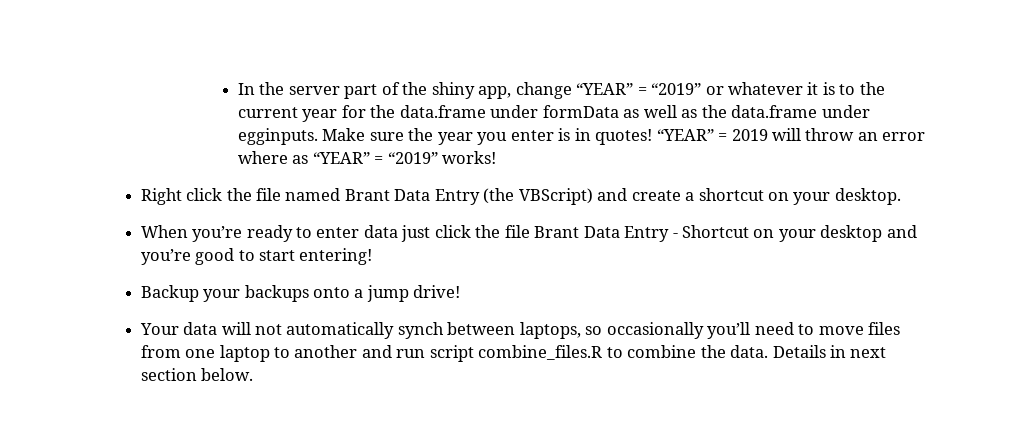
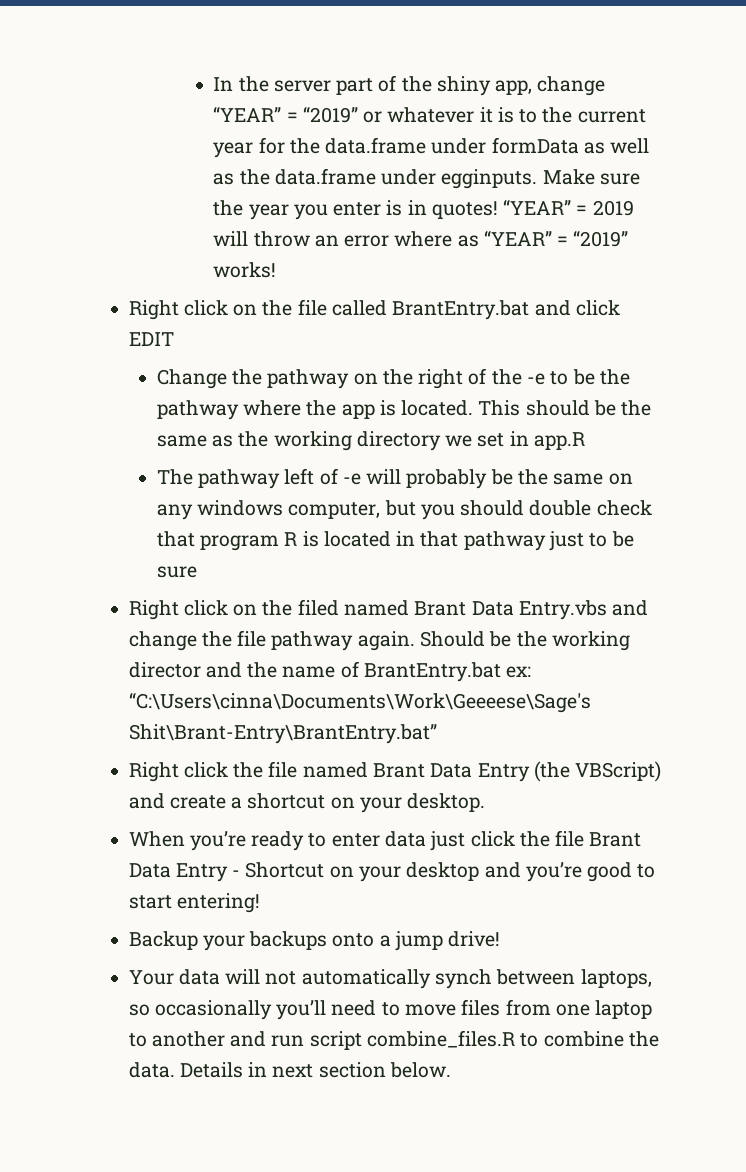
+ Right click on the file called BrantEntry.bat and click EDIT
+ Change the pathway on the right of the -e to be the pathway where the app is located. This should be the same as the working directory we set in app.R
+ The pathway left of -e will probably be the same on any windows computer, but you should double check that program R is located in that pathway just to be sure
+ Right click on the filed named Brant Data Entry.vbs and change the file pathway again. Should be the working director and the name of BrantEntry.bat ex: “C:\Users\cinna\Documents\Work\Geeeese\Sage's Shit\Brant-Entry\BrantEntry.bat”

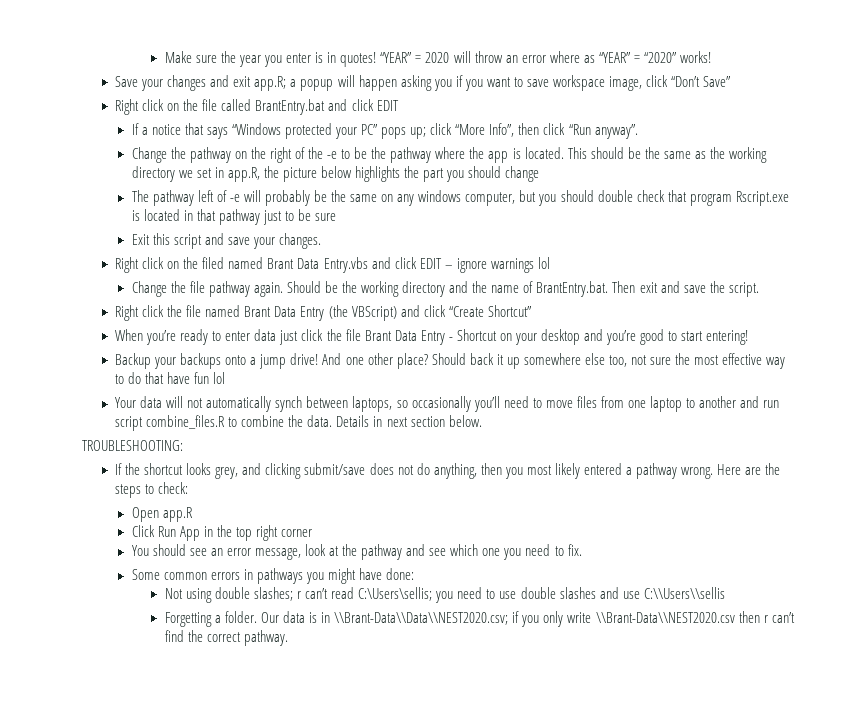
- In the server part of the shiny app, change “YEAR” = “2019” or whatever it is to the current year for the data.frame under formData as well as the data.frame under egginputs.
- “YEAR” = 2019 will throw an error where as “YEAR” = “2019” works!
+ “YEAR” = 2020 will throw an error where as “YEAR” = “2020” works!
+ Save your changes and exit app.R; a popup will happen asking you if you want to save workspace image, click “Don’t Save”
+ If a notice that says “Windows protected your PC” pops up; click “More Info”, then click “Run anyway”.
- This should be the same as the working directory we set in app.R
+ This should be the same as the working directory we set in app.R, the picture below highlights the part you should change
- The pathway left of -e will probably be the same on any windows computer, but you should double check that program R is located in that pathway just to be sure
+ The pathway left of -e will probably be the same on any windows computer, but you should double check that program Rscript.exe is located in that pathway just to be sure
+ Exit this script and save your changes.
- Right click on the filed named Brant Data Entry.vbs and change the file pathway again.
+ Right click on the filed named Brant Data Entry.vbs and click EDIT – ignore warnings lol
+ Change the file pathway again.
- Should be the working director and the name of BrantEntry.bat ex: “C:\Users\cinna\Documents\Work\Geeeese\Sage's Shit\Brant-Entry\BrantEntry.bat”
+ Should be the working directory and the name of BrantEntry.bat. Then exit and save the script.
- Right click the file named Brant Data Entry (the VBScript) and create a shortcut on your desktop.
+ Right click the file named Brant Data Entry (the VBScript) and click “Create Shortcut”
+ And one other place? Should back it up somewhere else too, not sure the most effective way to do that have fun lol
+ TROUBLESHOOTING:
+ If the shortcut looks grey, and clicking submit/save does not do anything, then you most likely entered a pathway wrong. Here are the steps to check:
+ Open app.R
+ Click Run App in the top right corner
+ You should see an error message, look at the pathway and see which one you need to fix.
+ Some common errors in pathways you might have done:
+ Not using double slashes; r can’t read C:\Users\sellis; you need to use double slashes and use C:\\Users\\sellis
+ Forgetting a folder. Our data is in \\Brant-Data\\Data\\NEST2020.csv; if you only write \\Brant-Data\\NEST2020.csv then r can’t find the correct pathway.

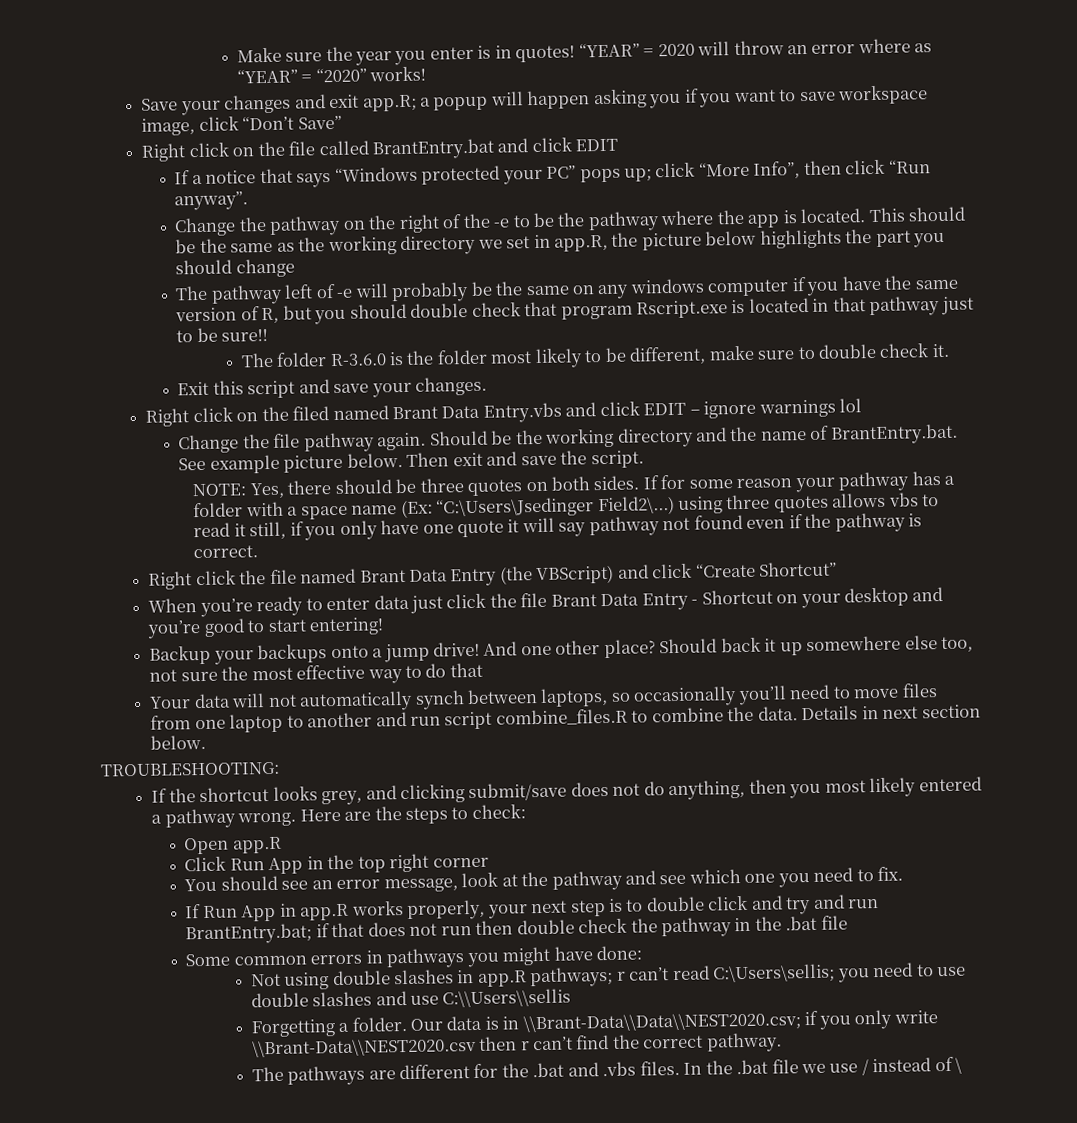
- The pathway left of -e will probably be the same on any windows computer, but you should double check that program Rscript.exe is located in that pathway just to be sure
+ The pathway left of -e will probably be the same on any windows computer if you have the same version of R, but you should double check that program Rscript.exe is located in that pathway just to be sure!!
+ The folder R-3.6.0 is the folder most likely to be different, make sure to double check it.
- Should be the working directory and the name of BrantEntry.bat. Then exit and save the script.
+ Should be the working directory and the name of BrantEntry.bat. See example picture below. Then exit and save the script.
+ NOTE: Yes, there should be three quotes on both sides. If for some reason your pathway has a folder with a space name (Ex: “C:\Users\Jsedinger Field2\...) using three quotes allows vbs to read it still, if you only have one quote it will say pathway not found even if the pathway is correct.
- Should back it up somewhere else too, not sure the most effective way to do that have fun lol
+ Should back it up somewhere else too, not sure the most effective way to do that
+ If Run App in app.R works properly, your next step is to double click and try and run BrantEntry.bat; if that does not run then double check the pathway in the .bat file
- Not using double slashes; r can’t read C:\Users\sellis; you need to use double slashes and use C:\\Users\\sellis
+ Not using double slashes in app.R pathways; r can’t read C:\Users\sellis; you need to use double slashes and use C:\\Users\\sellis
+ The pathways are different for the .bat and .vbs files. In the .bat file we use / instead of \

